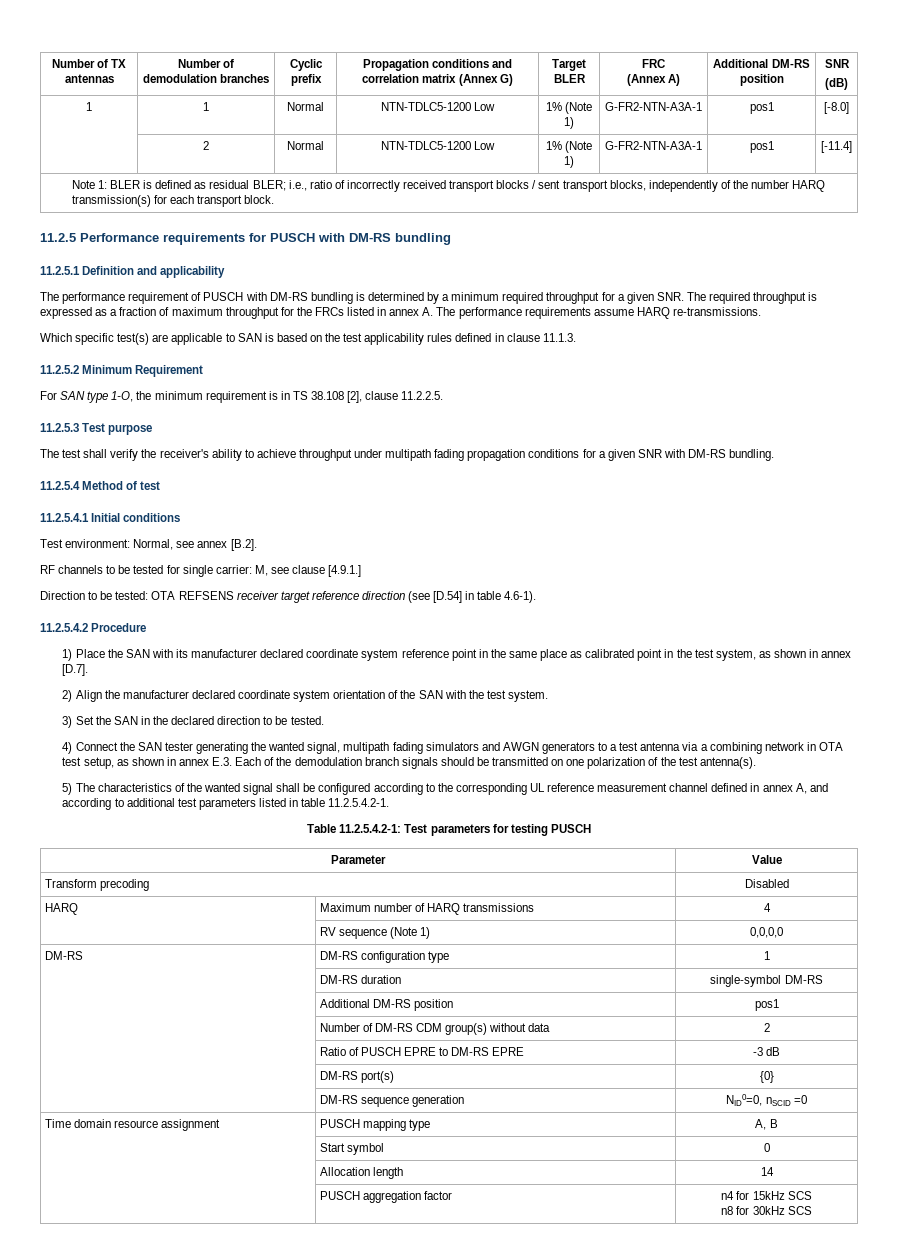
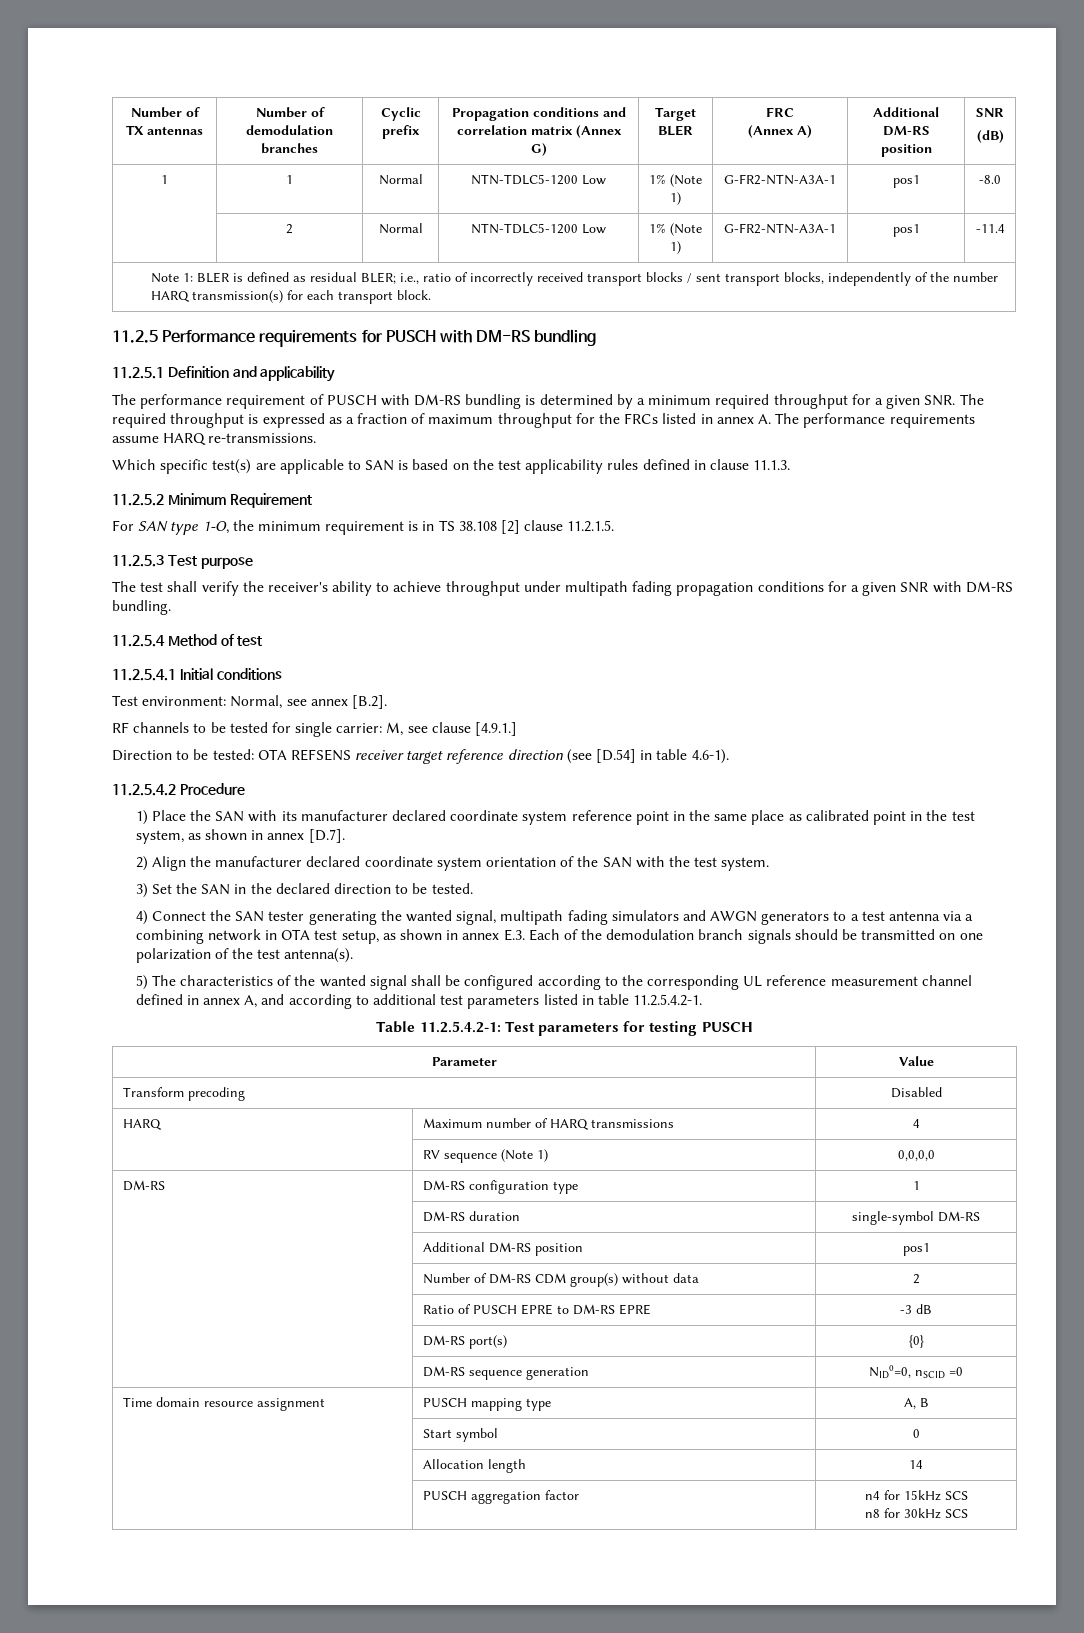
- 1 | 1 | Normal | NTN-TDLC5-1200 Low | 1% (Note 1) | G-FR2-NTN-A3A-1 | pos1 | [-8.0]
+ 1 | 1 | Normal | NTN-TDLC5-1200 Low | 1% (Note 1) | G-FR2-NTN-A3A-1 | pos1 | -8.0
- | 2 | Normal | NTN-TDLC5-1200 Low | 1% (Note 1) | G-FR2-NTN-A3A-1 | pos1 | [-11.4]
+ | 2 | Normal | NTN-TDLC5-1200 Low | 1% (Note 1) | G-FR2-NTN-A3A-1 | pos1 | -11.4
- For SAN type 1-O, the minimum requirement is in TS 38.108 [2], clause 11.2.2.5.
+ For SAN type 1-O, the minimum requirement is in TS 38.108 [2] clause 11.2.1.5.

